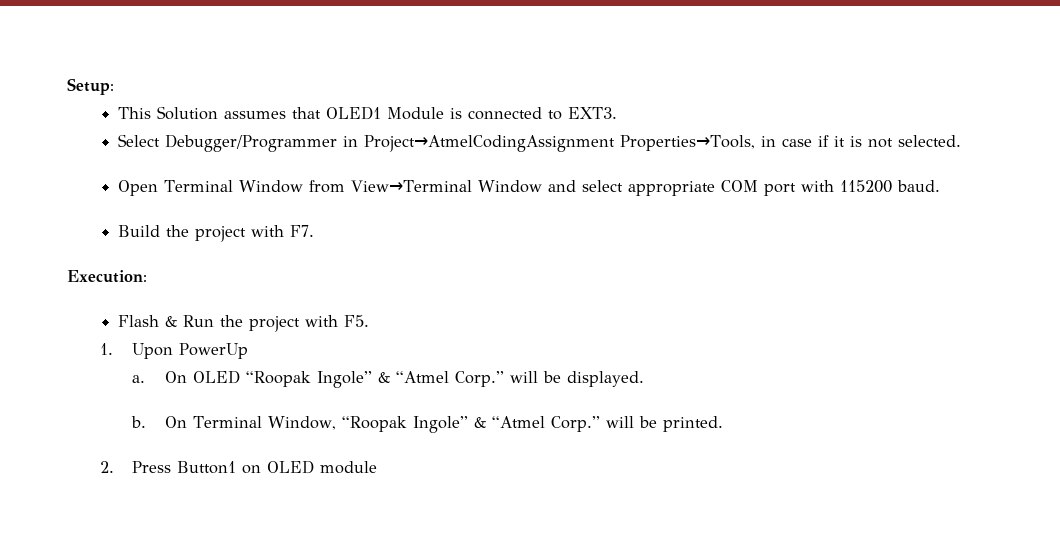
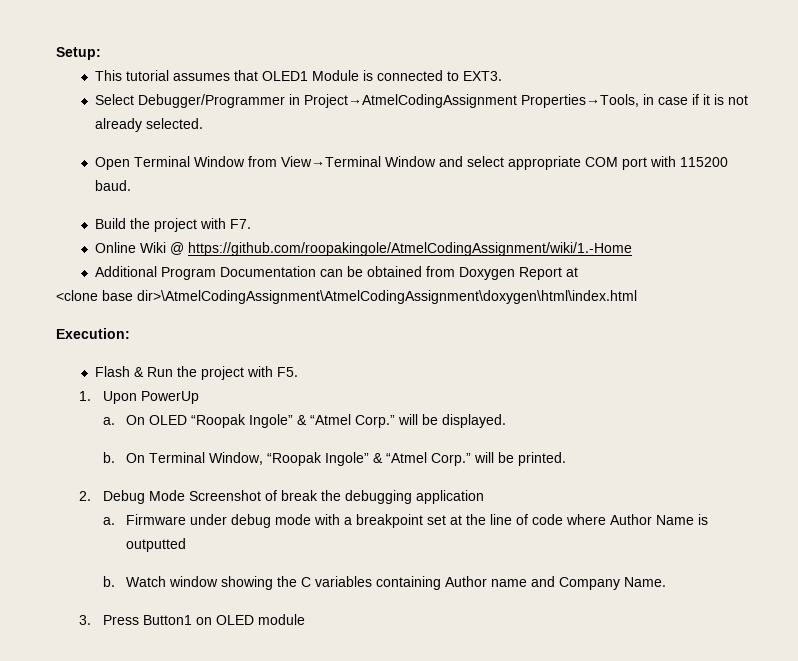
- This Solution assumes that OLED1 Module is connected to EXT3.
+ This tutorial assumes that OLED1 Module is connected to EXT3.
- Select Debugger/Programmer in Project→AtmelCodingAssignment Properties→Tools, in case if it is not selected.
+ Select Debugger/Programmer in Project→AtmelCodingAssignment Properties→Tools, in case if it is not already selected.
+ Online Wiki @ https://github.com/roopakingole/AtmelCodingAssignment/wiki/1.-Home
+ Additional Program Documentation can be obtained from Doxygen Report at
+ <clone base dir>\AtmelCodingAssignment\AtmelCodingAssignment\doxygen\html\index.html
- 2. Press Button1 on OLED module
+ 2. Debug Mode Screenshot of break the debugging application
+ a. Firmware under debug mode with a breakpoint set at the line of code where Author Name is outputted
+ b. Watch window showing the C variables containing Author name and Company Name.
+ 3. Press Button1 on OLED module

